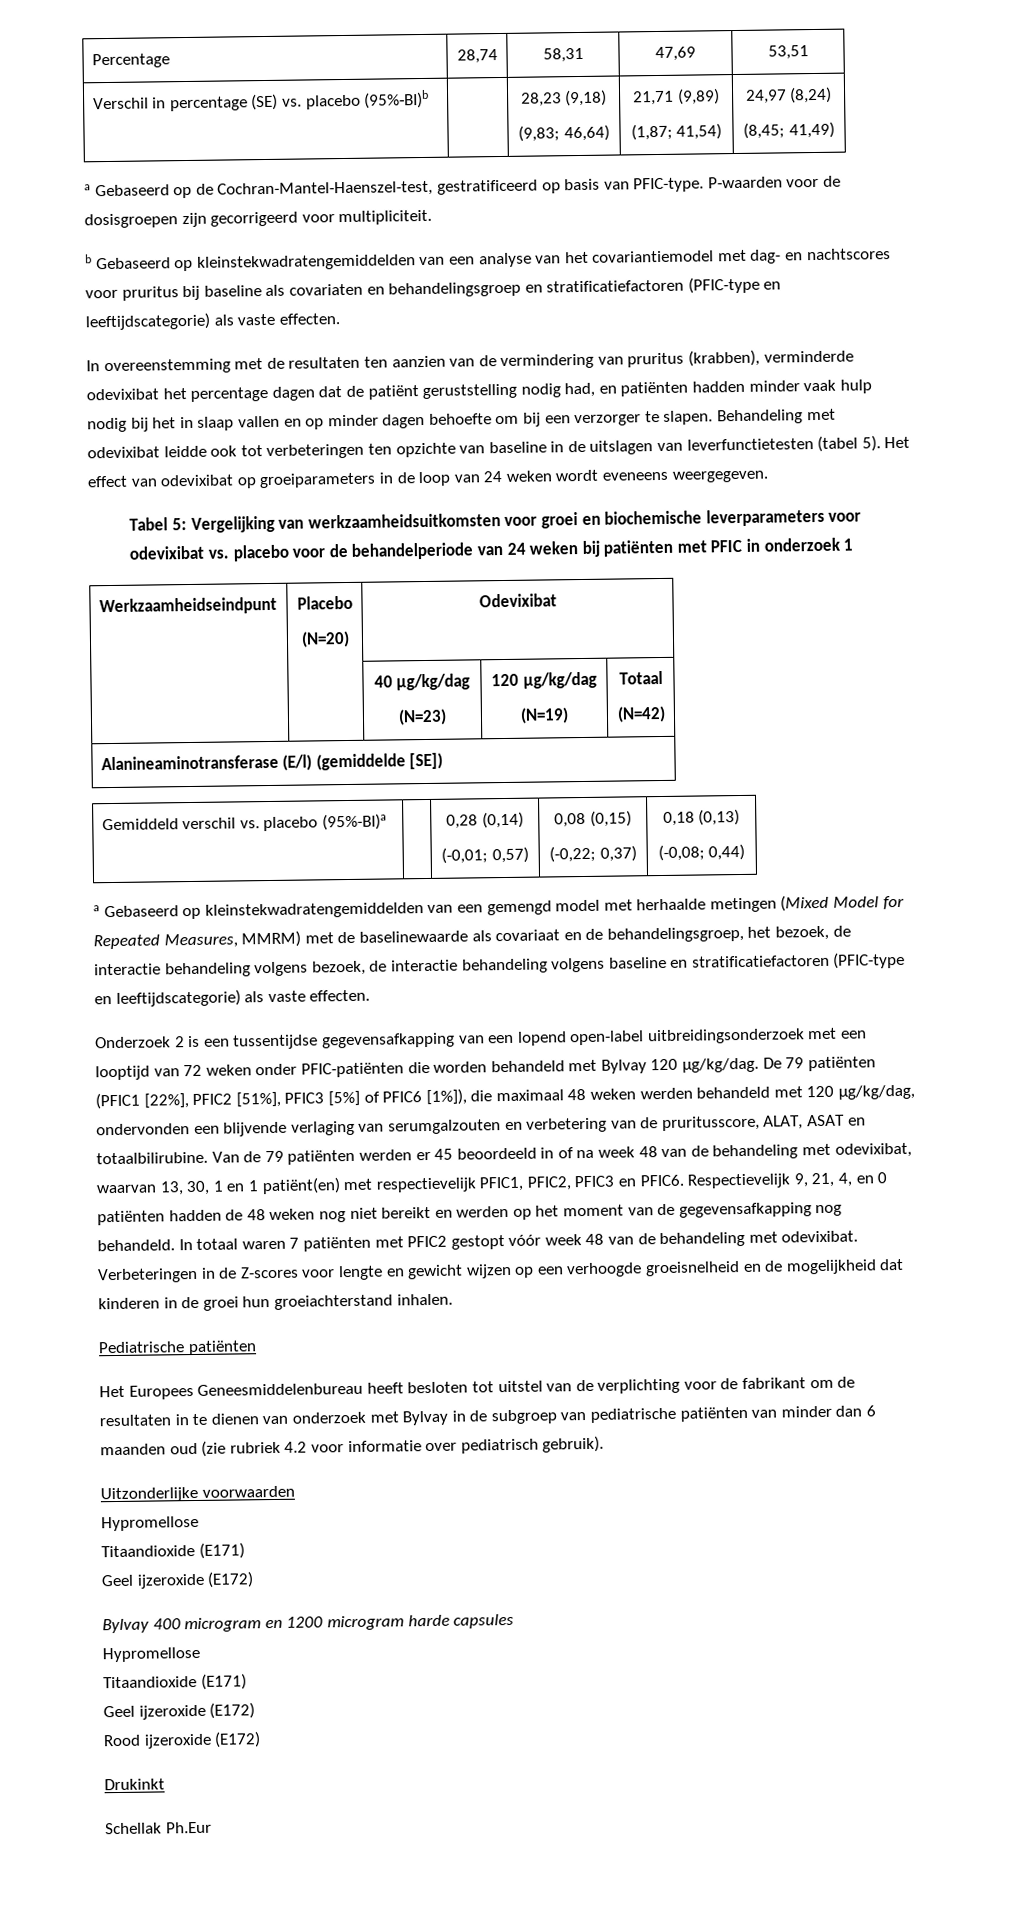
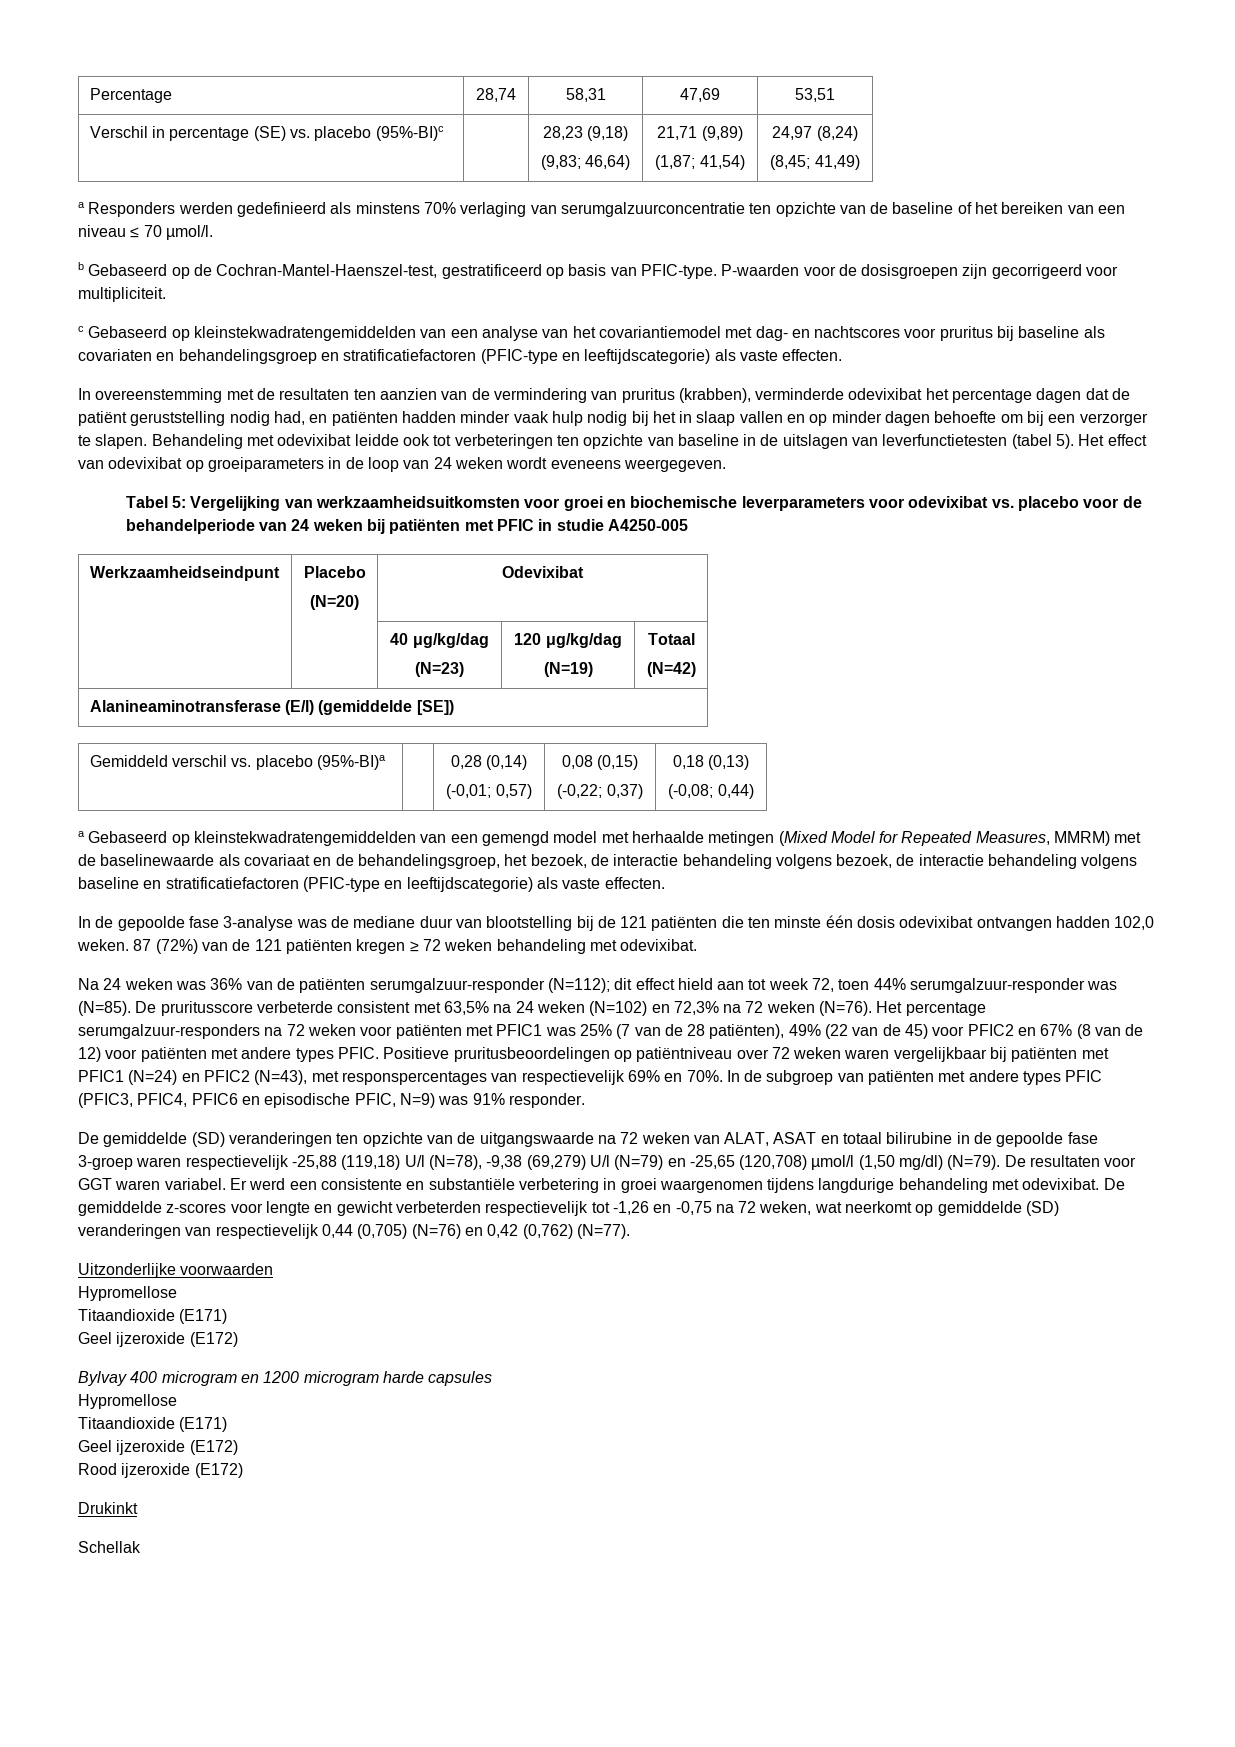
- Verschil in percentage (SE) vs. placebo (95%‑BI)b | | 28,23 (9,18)
+ Verschil in percentage (SE) vs. placebo (95%‑BI)c | | 28,23 (9,18)
- a Gebaseerd op de Cochran-Mantel-Haenszel-test, gestratificeerd op basis van PFIC-type.
+ a Responders werden gedefinieerd als minstens 70% verlaging van serumgalzuurconcentratie ten opzichte van de baseline of het bereiken van een niveau ≤ 70 µmol/l.
+ b Gebaseerd op de Cochran-Mantel-Haenszel-test, gestratificeerd op basis van PFIC-type.
- b Gebaseerd op kleinstekwadratengemiddelden van een analyse van het covariantiemodel met dag- en nachtscores voor pruritus bij baseline als covariaten en behandelingsgroep en stratificatiefactoren (PFIC-type en leeftijdscategorie) als vaste effecten.
+ c Gebaseerd op kleinstekwadratengemiddelden van een analyse van het covariantiemodel met dag- en nachtscores voor pruritus bij baseline als covariaten en behandelingsgroep en stratificatiefactoren (PFIC-type en leeftijdscategorie) als vaste effecten.
- Tabel 5: Vergelijking van werkzaamheidsuitkomsten voor groei en biochemische leverparameters voor odevixibat vs. placebo voor de behandelperiode van 24 weken bij patiënten met PFIC in onderzoek 1
+ Tabel 5: Vergelijking van werkzaamheidsuitkomsten voor groei en biochemische leverparameters voor odevixibat vs. placebo voor de behandelperiode van 24 weken bij patiënten met PFIC in studie A4250-005
- Onderzoek 2 is een tussentijdse gegevensafkapping van een lopend open-label uitbreidingsonderzoek met een looptijd van 72 weken onder PFIC-patiënten die worden behandeld met Bylvay 120 μg/kg/dag. De 79 patiënten (PFIC1 [22%], PFIC2 [51%], PFIC3 [5%] of PFIC6 [1%]), die maximaal 48 weken werden behandeld met 120 μg/kg/dag, ondervonden een blijvende verlaging van serumgalzouten en verbetering van de pruritusscore, ALAT, ASAT en totaalbilirubine. Van de 79 patiënten werden er 45 beoordeeld in of na week 48 van de behandeling met odevixibat, waarvan 13, 30, 1 en 1 patiënt(en) met respectievelijk PFIC1, PFIC2, PFIC3 en PFIC6. Respectievelijk 9, 21, 4, en 0 patiënten hadden de 48 weken nog niet bereikt en werden op het moment van de gegevensafkapping nog behandeld. In totaal waren 7 patiënten met PFIC2 gestopt vóór week 48 van de behandeling met odevixibat. Verbeteringen in de Z-scores voor lengte en gewicht wijzen op een verhoogde groeisnelheid en de mogelijkheid dat kinderen in de groei hun groeiachterstand inhalen.
- Pediatrische patiënten
- Het Europees Geneesmiddelenbureau heeft besloten tot uitstel van de verplichting voor de fabrikant om de resultaten in te dienen van onderzoek met Bylvay in de subgroep van pediatrische patiënten van minder dan 6 maanden oud (zie rubriek 4.2 voor informatie over pediatrisch gebruik).
+ In de gepoolde fase 3-analyse was de mediane duur van blootstelling bij de 121 patiënten die ten minste één dosis odevixibat ontvangen hadden 102,0 weken. 87 (72%) van de 121 patiënten kregen ≥ 72 weken behandeling met odevixibat.
+ Na 24 weken was 36% van de patiënten serumgalzuur-responder (N=112); dit effect hield aan tot week 72, toen 44% serumgalzuur-responder was (N=85). De pruritusscore verbeterde consistent met 63,5% na 24 weken (N=102) en 72,3% na 72 weken (N=76). Het percentage serumgalzuur-responders na 72 weken voor patiënten met PFIC1 was 25% (7 van de 28 patiënten), 49% (22 van de 45) voor PFIC2 en 67% (8 van de 12) voor patiënten met andere types PFIC. Positieve pruritusbeoordelingen op patiëntniveau over 72 weken waren vergelijkbaar bij patiënten met PFIC1 (N=24) en PFIC2 (N=43), met responspercentages van respectievelijk 69% en 70%. In de subgroep van patiënten met andere types PFIC (PFIC3, PFIC4, PFIC6 en episodische PFIC, N=9) was 91% responder.
+ De gemiddelde (SD) veranderingen ten opzichte van de uitgangswaarde na 72 weken van ALAT, ASAT en totaal bilirubine in de gepoolde fase 3-groep waren respectievelijk -25,88 (119,18) U/l (N=78), -9,38 (69,279) U/l (N=79) en -25,65 (120,708) µmol/l (1,50 mg/dl) (N=79). De resultaten voor GGT waren variabel. Er werd een consistente en substantiële verbetering in groei waargenomen tijdens langdurige behandeling met odevixibat. De gemiddelde z-scores voor lengte en gewicht verbeterden respectievelijk tot -1,26 en -0,75 na 72 weken, wat neerkomt op gemiddelde (SD) veranderingen van respectievelijk 0,44 (0,705) (N=76) en 0,42 (0,762) (N=77).
- Schellak Ph.Eur
+ Schellak

